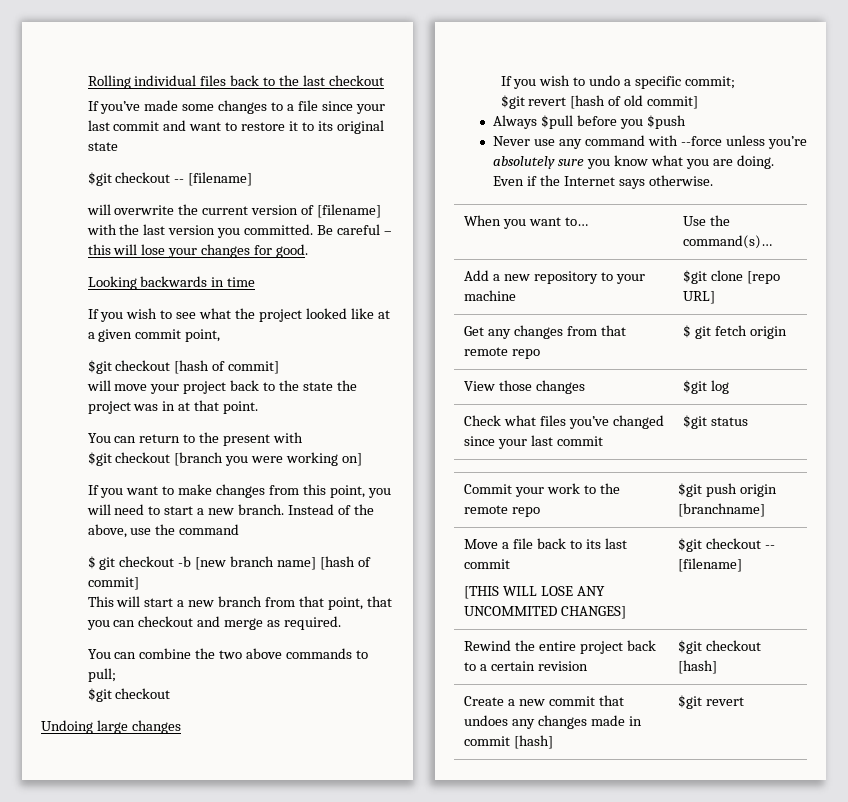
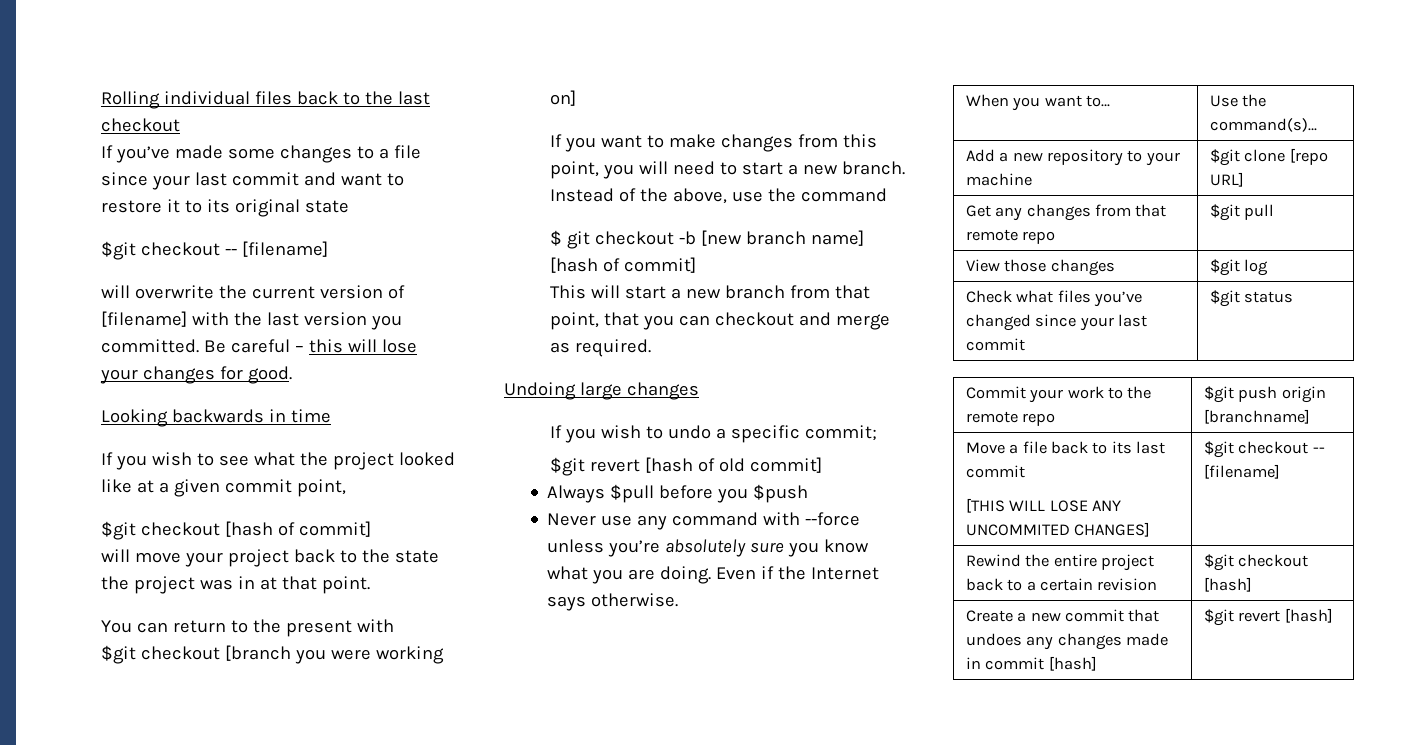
- You can combine the two above commands to pull;
- $git checkout
- Get any changes from that remote repo | $ git fetch origin
+ Get any changes from that remote repo | $git pull
- Create a new commit that undoes any changes made in commit [hash] | $git revert
+ Create a new commit that undoes any changes made in commit [hash] | $git revert [hash]

